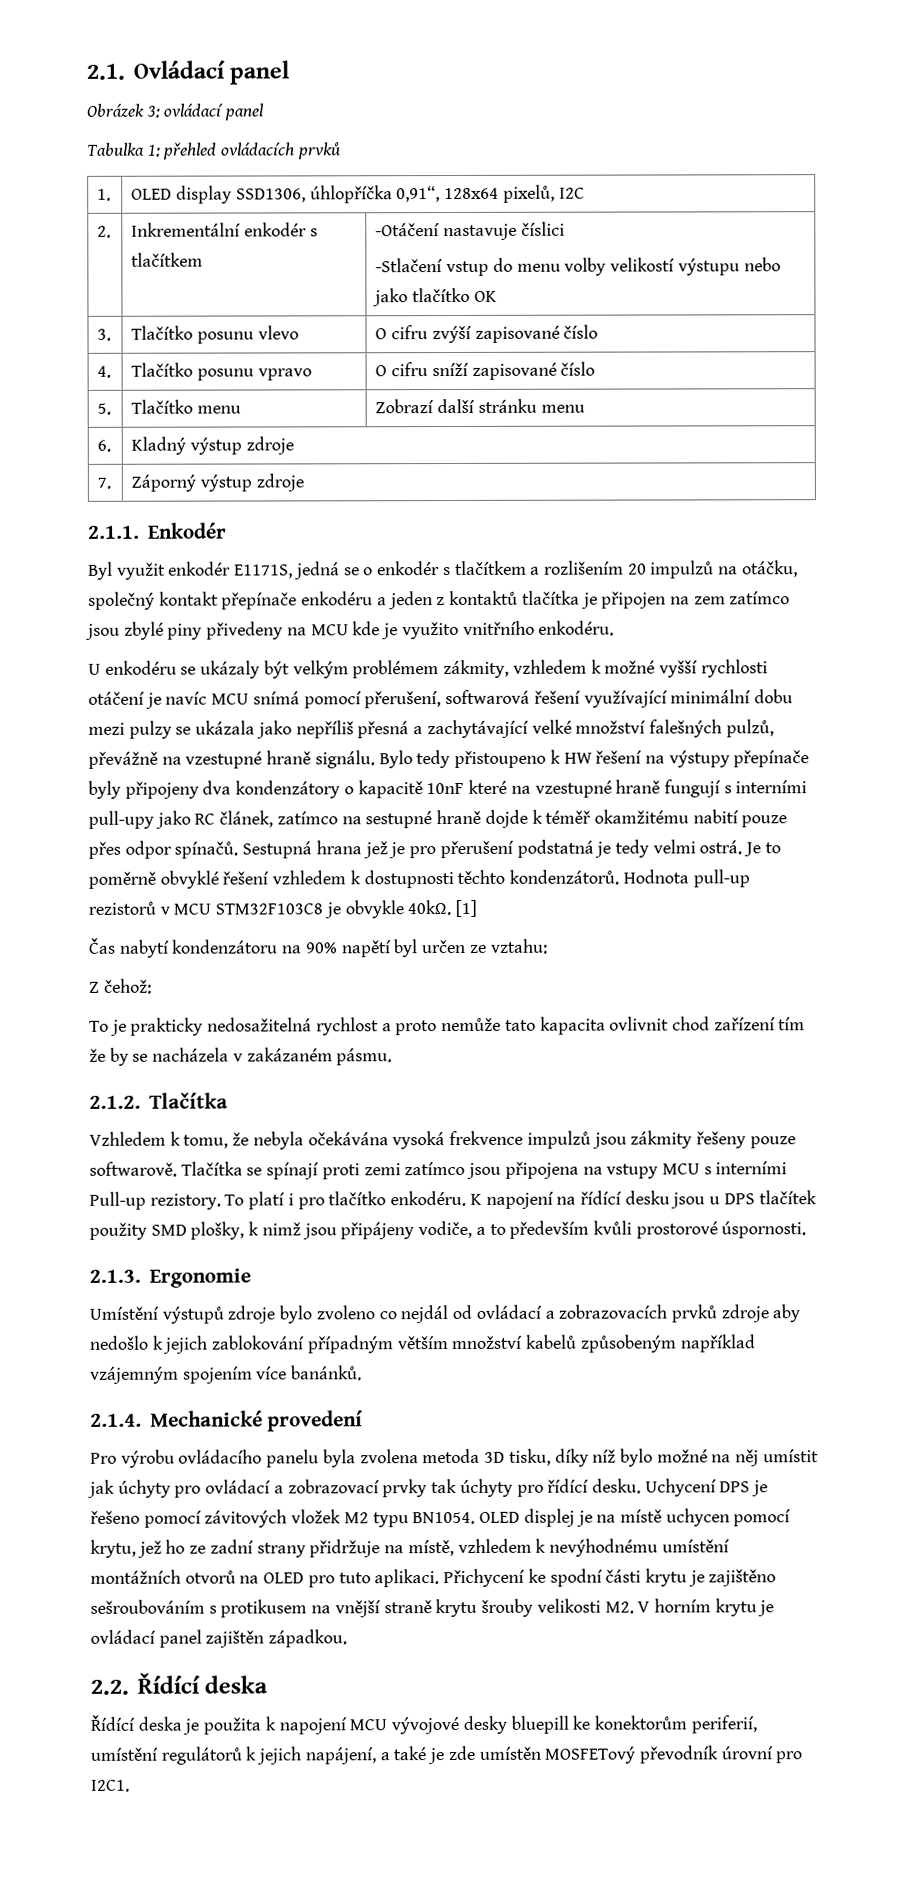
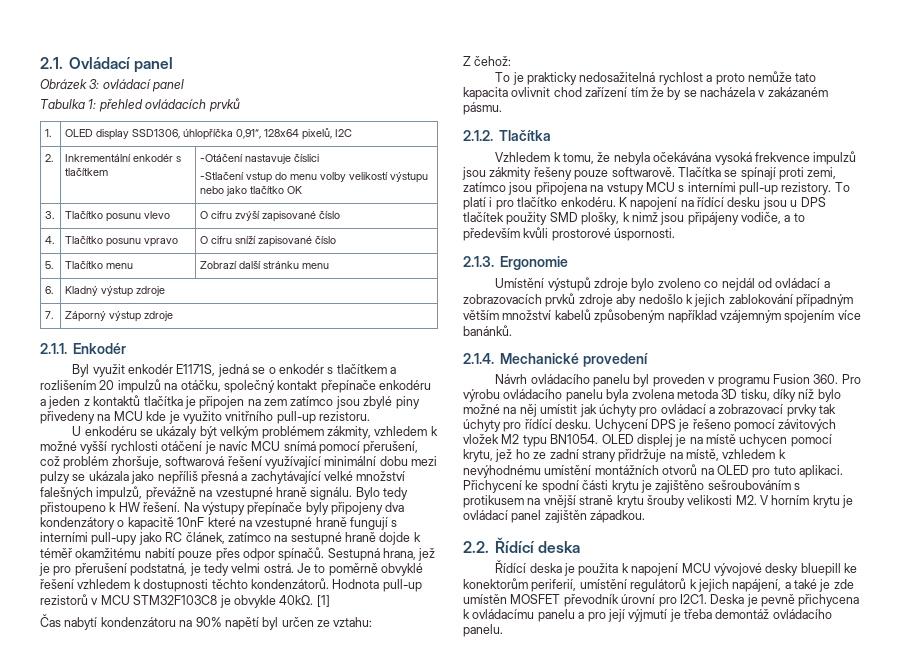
- Byl využit enkodér E1171S, jedná se o enkodér s tlačítkem a rozlišením 20 impulzů na otáčku, společný kontakt přepínače enkodéru a jeden z kontaktů tlačítka je připojen na zem zatímco jsou zbylé piny přivedeny na MCU kde je využito vnitřního enkodéru.
+ Byl využit enkodér E1171S, jedná se o enkodér s tlačítkem a rozlišením 20 impulzů na otáčku, společný kontakt přepínače enkodéru a jeden z kontaktů tlačítka je připojen na zem zatímco jsou zbylé piny přivedeny na MCU kde je využito vnitřního pull-up rezistoru.
- U enkodéru se ukázaly být velkým problémem zákmity, vzhledem k možné vyšší rychlosti otáčení je navíc MCU snímá pomocí přerušení, softwarová řešení využívající minimální dobu mezi pulzy se ukázala jako nepříliš přesná a zachytávající velké množství falešných pulzů, převážně na vzestupné hraně signálu.
+ U enkodéru se ukázaly být velkým problémem zákmity, vzhledem k možné vyšší rychlosti otáčení je navíc MCU snímá pomocí přerušení, což problém zhoršuje, softwarová řešení využívající minimální dobu mezi pulzy se ukázala jako nepříliš přesná a zachytávající velké množství falešných impulzů, převážně na vzestupné hraně signálu.
- Bylo tedy přistoupeno k HW řešení na výstupy přepínače byly připojeny dva kondenzátory o kapacitě 10nF které na vzestupné hraně fungují s interními pull-upy jako RC článek, zatímco na sestupné hraně dojde k téměř okamžitému nabití pouze přes odpor spínačů.
+ Bylo tedy přistoupeno k HW řešení. Na výstupy přepínače byly připojeny dva kondenzátory o kapacitě 10nF které na vzestupné hraně fungují s interními pull-upy jako RC článek, zatímco na sestupné hraně dojde k téměř okamžitému nabití pouze přes odpor spínačů.
- Sestupná hrana jež je pro přerušení podstatná je tedy velmi ostrá.
+ Sestupná hrana, jež je pro přerušení podstatná, je tedy velmi ostrá.
- Tlačítka se spínají proti zemi zatímco jsou připojena na vstupy MCU s interními Pull-up rezistory.
+ Tlačítka se spínají proti zemi, zatímco jsou připojena na vstupy MCU s interními pull-up rezistory.
- Pro výrobu ovládacího panelu byla zvolena metoda 3D tisku, díky níž bylo možné na něj umístit jak úchyty pro ovládací a zobrazovací prvky tak úchyty pro řídící desku.
+ Návrh ovládacího panelu byl proveden v programu Fusion 360. Pro výrobu ovládacího panelu byla zvolena metoda 3D tisku, díky níž bylo možné na něj umístit jak úchyty pro ovládací a zobrazovací prvky tak úchyty pro řídící desku.
- Řídící deska je použita k napojení MCU vývojové desky bluepill ke konektorům periferií, umístění regulátorů k jejich napájení, a také je zde umístěn MOSFETový převodník úrovní pro I2C1.
+ Řídící deska je použita k napojení MCU vývojové desky bluepill ke konektorům periferií, umístění regulátorů k jejich napájení, a také je zde umístěn MOSFET převodník úrovní pro I2C1.
+ Deska je pevně přichycena k ovládacímu panelu a pro její výjmutí je třeba demontáž ovládacího panelu.

